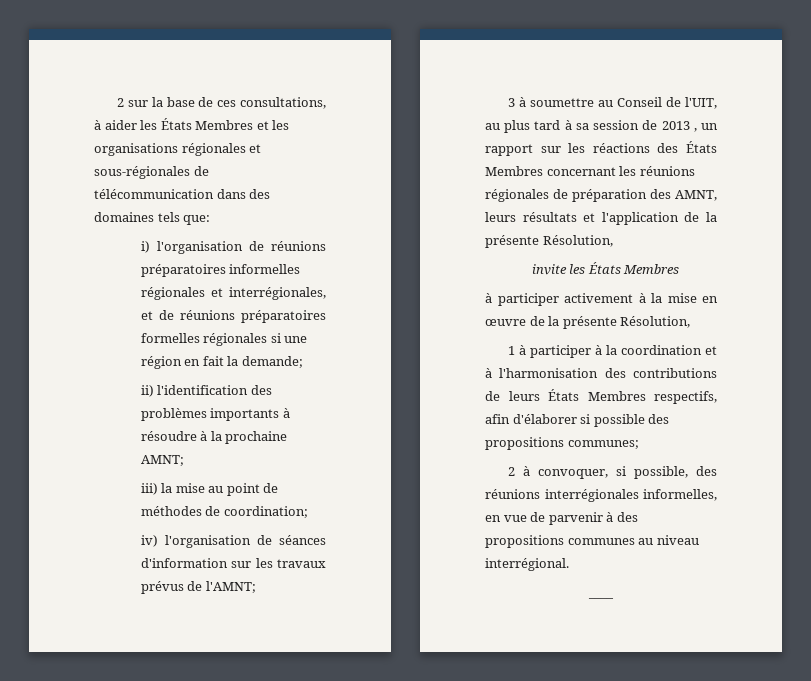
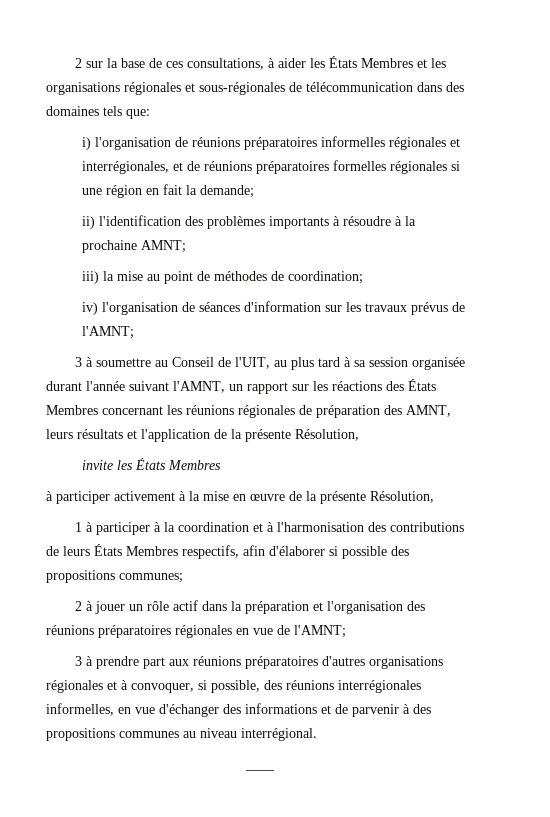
- 3 à soumettre au Conseil de l'UIT, au plus tard à sa session de 2013 , un rapport sur les réactions des États Membres concernant les réunions régionales de préparation des AMNT, leurs résultats et l'application de la présente Résolution,
+ 3 à soumettre au Conseil de l'UIT, au plus tard à sa session organisée durant l'année suivant l'AMNT, un rapport sur les réactions des États Membres concernant les réunions régionales de préparation des AMNT, leurs résultats et l'application de la présente Résolution,
- 2 à convoquer, si possible, des réunions interrégionales informelles, en vue de parvenir à des propositions communes au niveau interrégional.
+ 2 à jouer un rôle actif dans la préparation et l'organisation des réunions préparatoires régionales en vue de l'AMNT;
+ 3 à prendre part aux réunions préparatoires d'autres organisations régionales et à convoquer, si possible, des réunions interrégionales informelles, en vue d'échanger des informations et de parvenir à des propositions communes au niveau interrégional.

